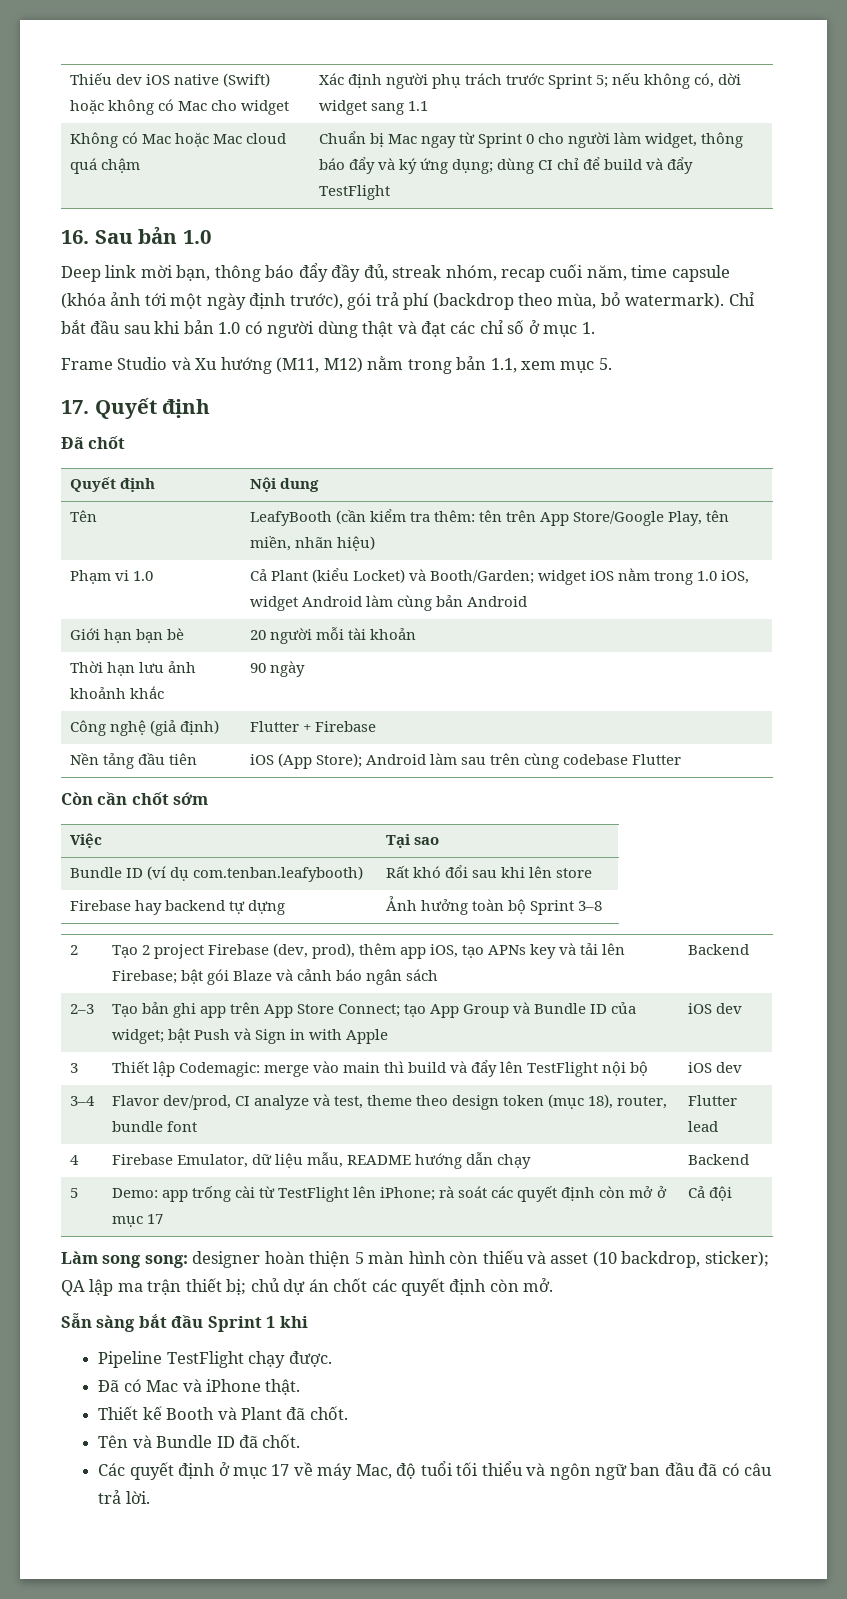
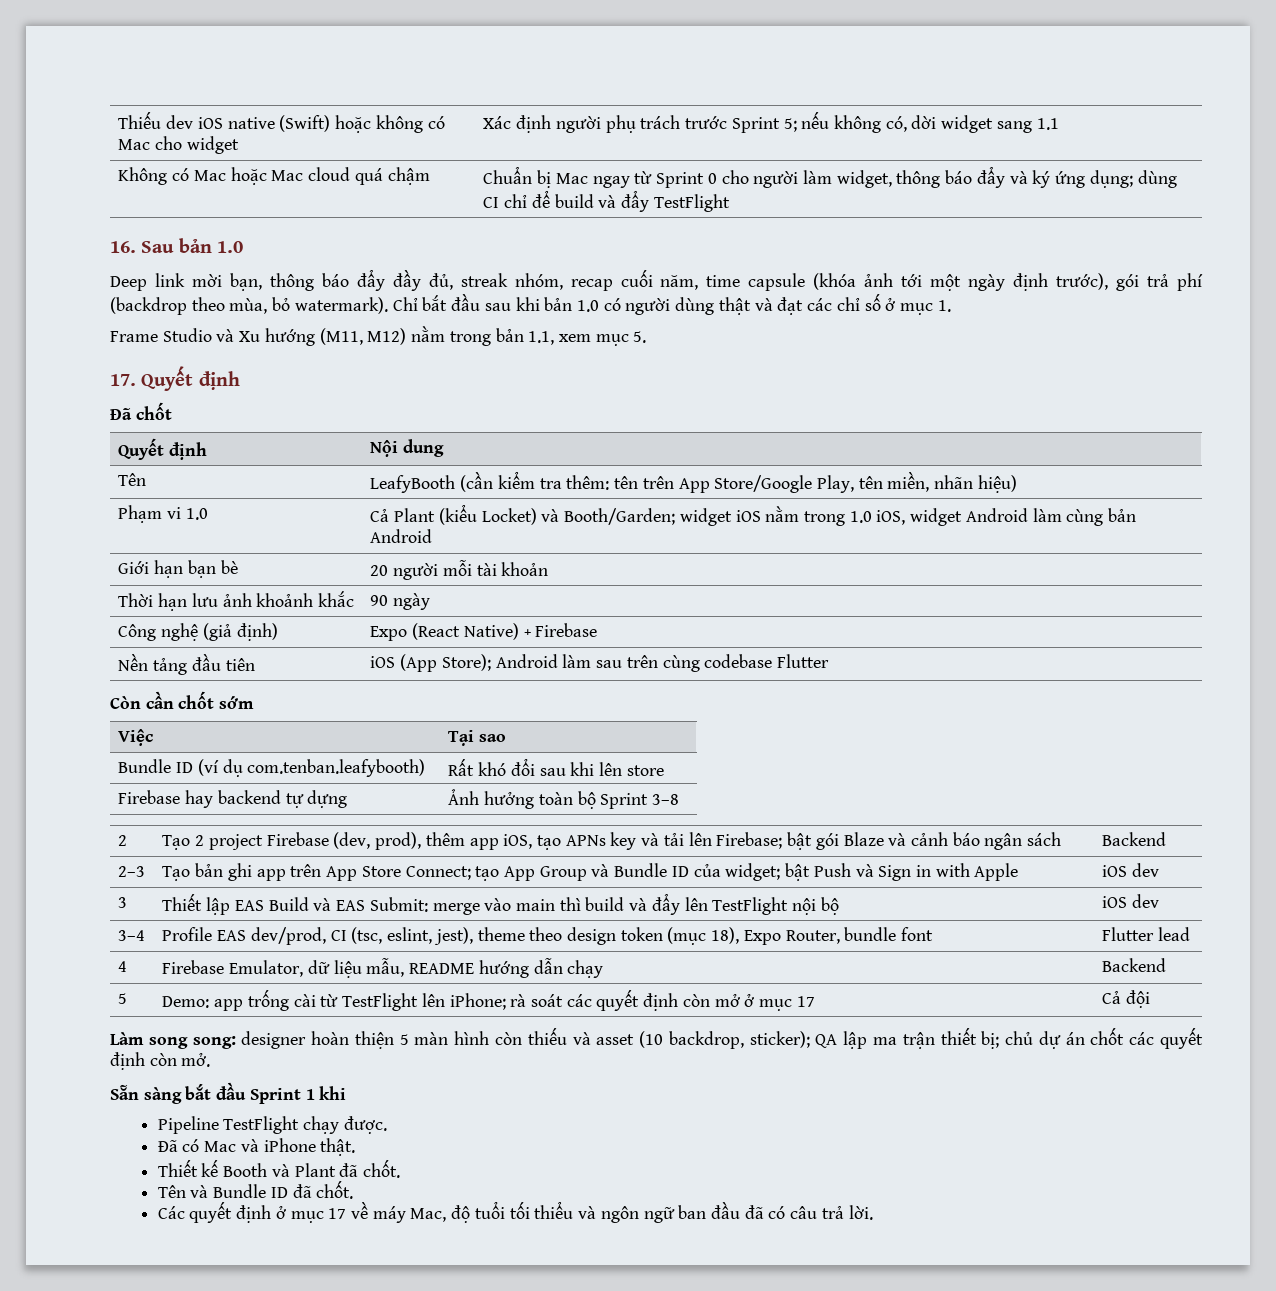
- Công nghệ (giả định) | Flutter + Firebase
+ Công nghệ (giả định) | Expo (React Native) + Firebase
- 3 | Thiết lập Codemagic: merge vào main thì build và đẩy lên TestFlight nội bộ | iOS dev
+ 3 | Thiết lập EAS Build và EAS Submit: merge vào main thì build và đẩy lên TestFlight nội bộ | iOS dev
- 3–4 | Flavor dev/prod, CI analyze và test, theme theo design token (mục 18), router, bundle font | Flutter lead
+ 3–4 | Profile EAS dev/prod, CI (tsc, eslint, jest), theme theo design token (mục 18), Expo Router, bundle font | Flutter lead

